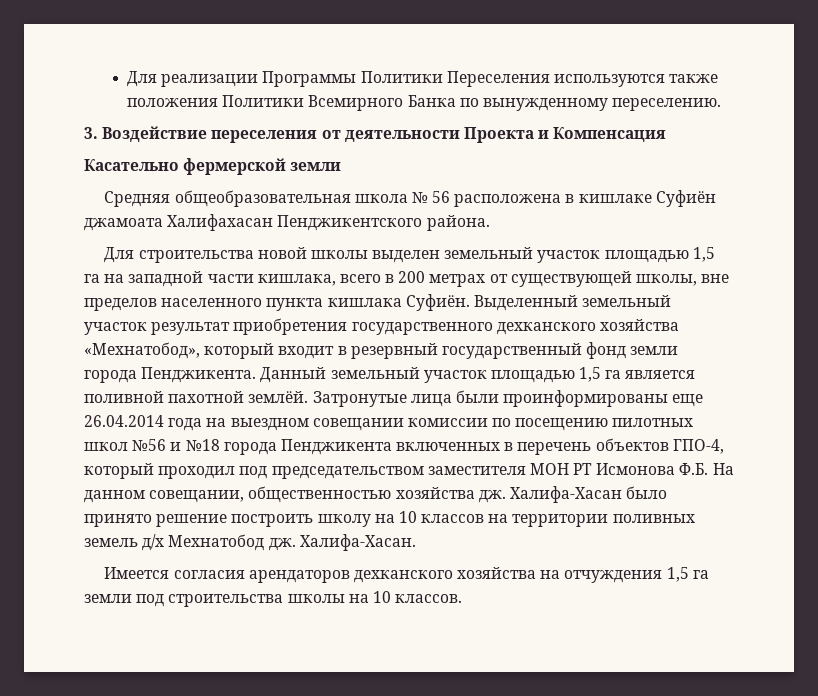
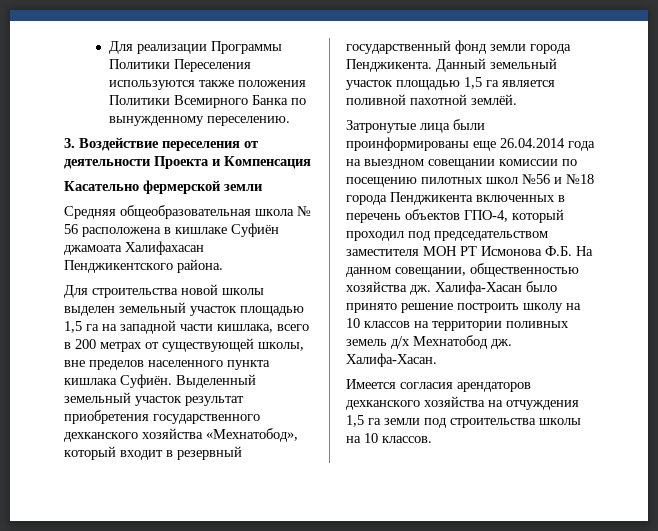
- Данный земельный участок площадью 1,5 га является поливной пахотной землёй. Затронутые лица были проинформированы еще 26.04.2014 года на выездном совещании комиссии по посещению пилотных школ №56 и №18 города Пенджикента включенных в перечень объектов ГПО-4, который проходил под председательством заместителя МОН РТ Исмонова Ф.Б. На данном совещании, общественностью хозяйства дж.
+ Данный земельный участок площадью 1,5 га является поливной пахотной землёй.
+ Затронутые лица были проинформированы еще 26.04.2014 года на выездном совещании комиссии по посещению пилотных школ №56 и №18 города Пенджикента включенных в перечень объектов ГПО-4, который проходил под председательством заместителя МОН РТ Исмонова Ф.Б. На данном совещании, общественностью хозяйства дж.

